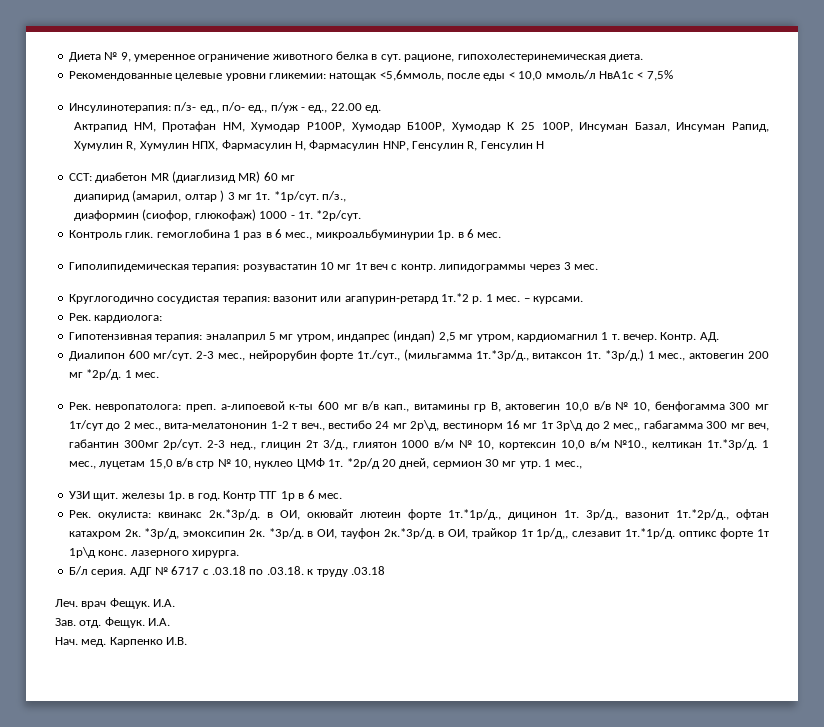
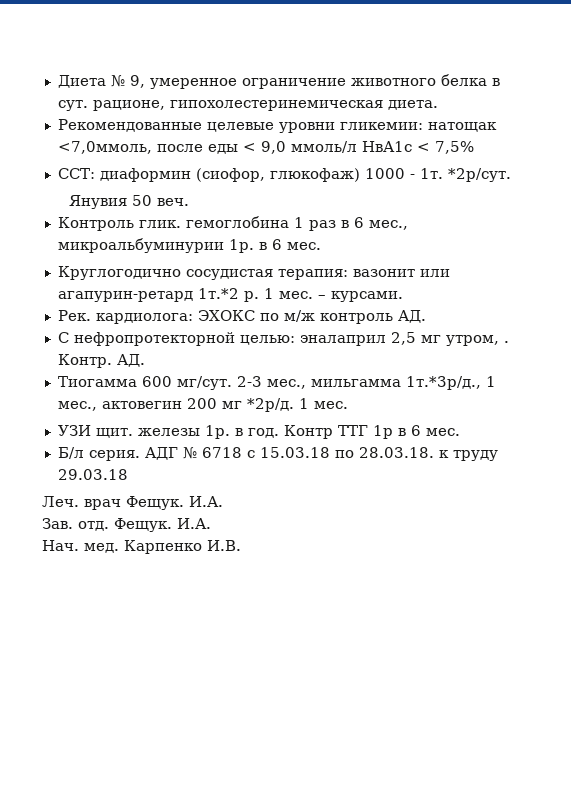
- Рекомендованные целевые уровни гликемии: натощак <5,6ммоль, после еды < 10,0 ммоль/л НвА1с < 7,5%
+ Рекомендованные целевые уровни гликемии: натощак <7,0ммоль, после еды < 9,0 ммоль/л НвА1с < 7,5%
- Инсулинотерапия: п/з- ед., п/о- ед., п/уж - ед., 22.00 ед.
- Актрапид НМ, Протафан НМ, Хумодар Р100Р, Хумодар Б100Р, Хумодар К 25 100Р, Инсуман Базал, Инсуман Рапид, Хумулин R, Хумулин НПХ, Фармасулин Н, Фармасулин НNР, Генсулин R, Генсулин Н
- ССТ: диабетон МR (диаглизид МR) 60 мг
- диапирид (амарил, олтар ) 3 мг 1т. *1р/сут. п/з.,
- диаформин (сиофор, глюкофаж) 1000 - 1т.
+ ССТ: диаформин (сиофор, глюкофаж) 1000 - 1т.
+ Янувия 50 веч.
- Гиполипидемическая терапия: розувастатин 10 мг 1т веч с контр. липидограммы через 3 мес.
- Рек. кардиолога:
- Гипотензивная терапия: эналаприл 5 мг утром, индапрес (индап) 2,5 мг утром, кардиомагнил 1 т. вечер.
+ Рек. кардиолога: ЭХОКС по м/ж контроль АД.
+ С нефропротекторной целью: эналаприл 2,5 мг утром, .
- Диалипон 600 мг/сут.
+ Тиогамма 600 мг/сут.
- 2-3 мес., нейрорубин форте 1т./сут., (мильгамма 1т.*3р/д., витаксон 1т. *3р/д.) 1 мес., актовегин 200 мг *2р/д.
+ 2-3 мес., мильгамма 1т.*3р/д., 1 мес., актовегин 200 мг *2р/д.
- Рек. невропатолога: преп. а-липоевой к-ты 600 мг в/в кап., витамины гр В, актовегин 10,0 в/в № 10, бенфогамма 300 мг 1т/сут до 2 мес., вита-мелатононин 1-2 т веч., вестибо 24 мг 2р\д, вестинорм 16 мг 1т 3р\д до 2 мес,, габагамма 300 мг веч, габантин 300мг 2р/сут. 2-3 нед., глицин 2т 3/д., глиятон 1000 в/м № 10, кортексин 10,0 в/м №10., келтикан 1т.*3р/д. 1 мес., луцетам 15,0 в/в стр № 10, нуклео ЦМФ 1т. *2р/д 20 дней, сермион 30 мг утр. 1 мес.,
- Рек. окулиста: квинакс 2к.*3р/д. в ОИ, окювайт лютеин форте 1т.*1р/д., дицинон 1т. 3р/д., вазонит 1т.*2р/д., офтан катахром 2к. *3р/д, эмоксипин 2к. *3р/д. в ОИ, тауфон 2к.*3р/д. в ОИ, трайкор 1т 1р/д,, слезавит 1т.*1р/д. оптикс форте 1т 1р\д конс. лазерного хирурга.
- АДГ № 6717 с .03.18 по .03.18. к труду .03.18
+ АДГ № 6718 с 15.03.18 по 28.03.18. к труду 29.03.18

